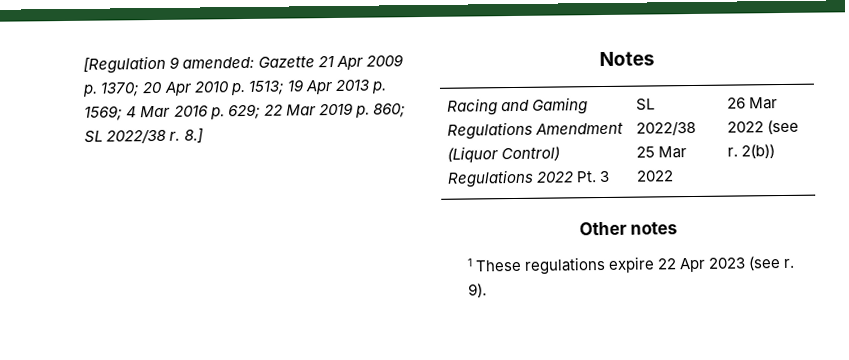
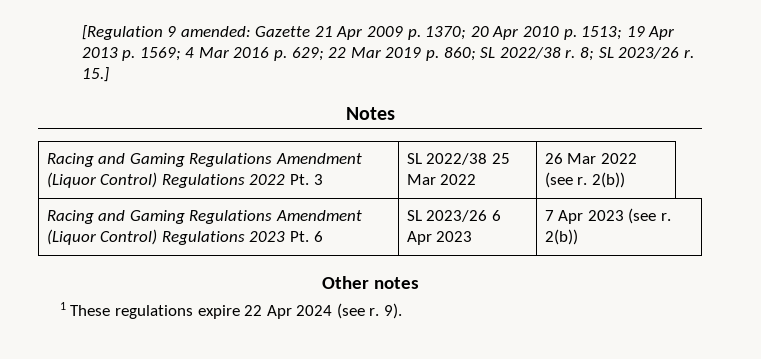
- 8.]
+ 8; SL 2023/26 r. 15.]
+ Racing and Gaming Regulations Amendment (Liquor Control) Regulations 2023 Pt. 6 | SL 2023/26 6 Apr 2023 | 7 Apr 2023 (see r. 2(b))
- 1 These regulations expire 22 Apr 2023 (see r.
+ 1 These regulations expire 22 Apr 2024 (see r.

